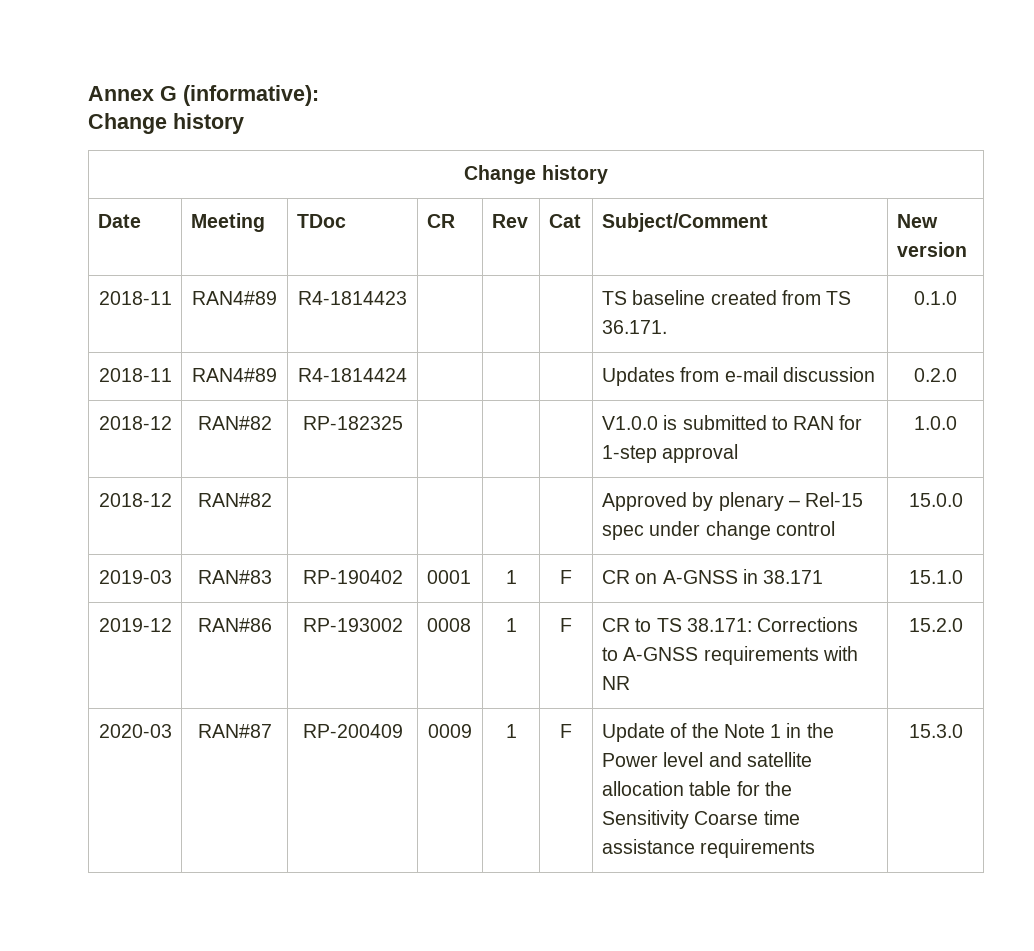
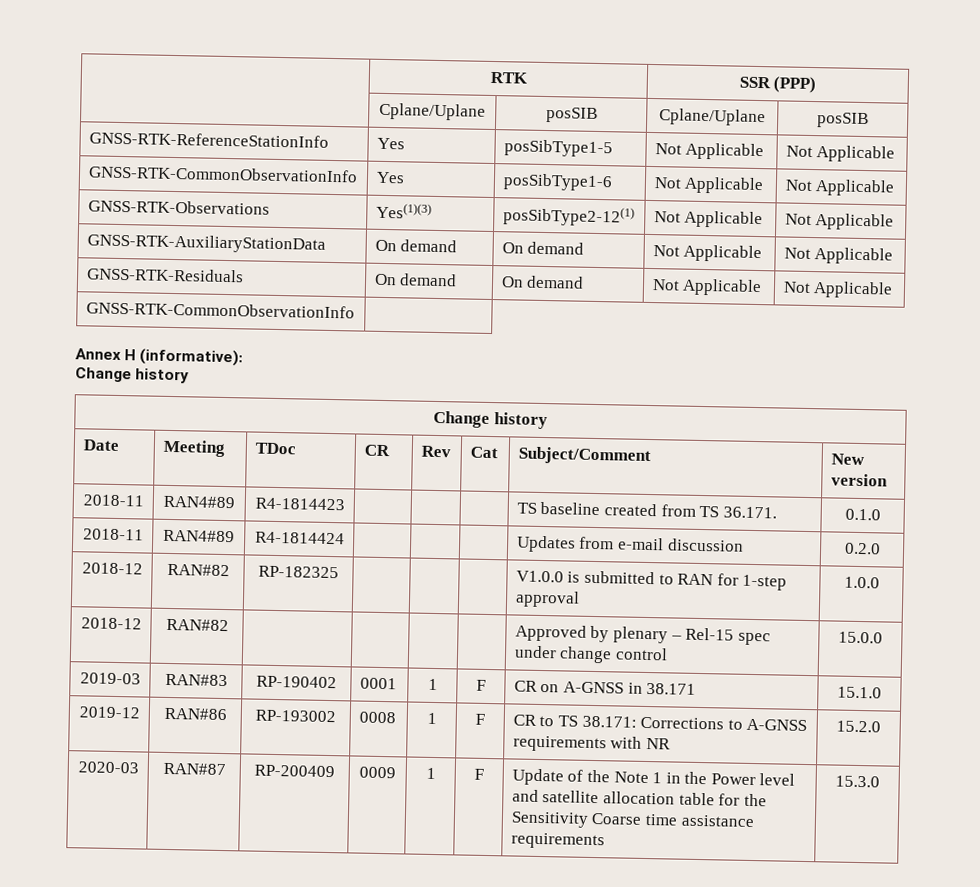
- Annex G (informative):
+ | RTK | SSR (PPP)
+ | Cplane/Uplane | posSIB | Cplane/Uplane | posSIB
+ GNSS-RTK-ReferenceStationInfo | Yes | posSibType1-5 | Not Applicable | Not Applicable
+ GNSS-RTK-CommonObservationInfo | Yes | posSibType1-6 | Not Applicable | Not Applicable
+ GNSS-RTK-Observations | Yes(1)(3) | posSibType2-12(1) | Not Applicable | Not Applicable
+ GNSS-RTK-AuxiliaryStationData | On demand | On demand | Not Applicable | Not Applicable
+ GNSS-RTK-Residuals | On demand | On demand | Not Applicable | Not Applicable
+ GNSS-RTK-CommonObservationInfo |
+ Annex H (informative):

